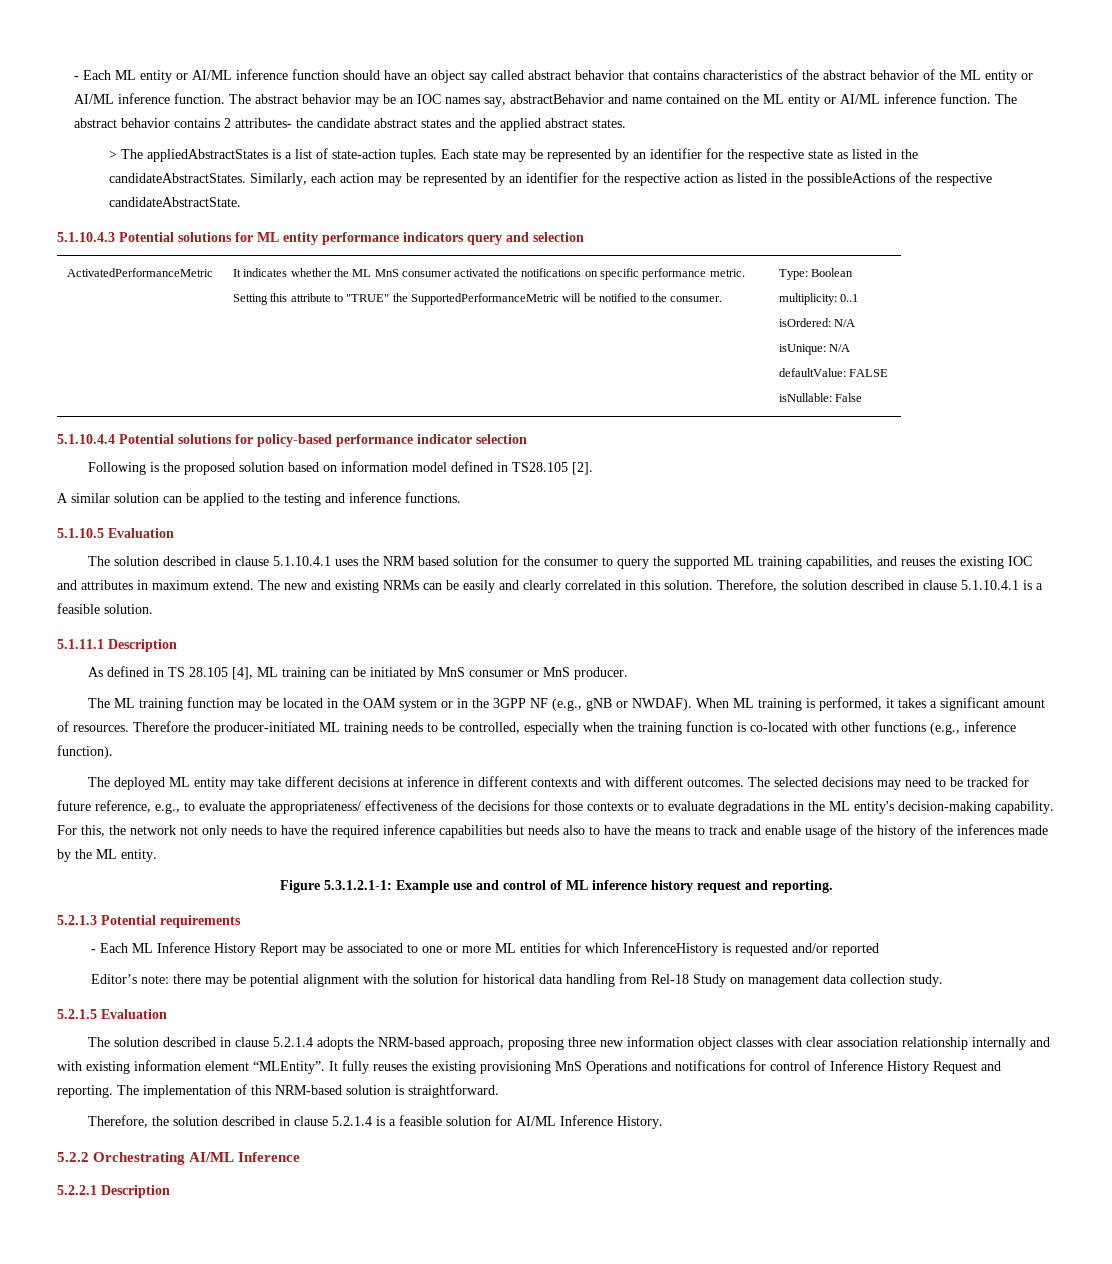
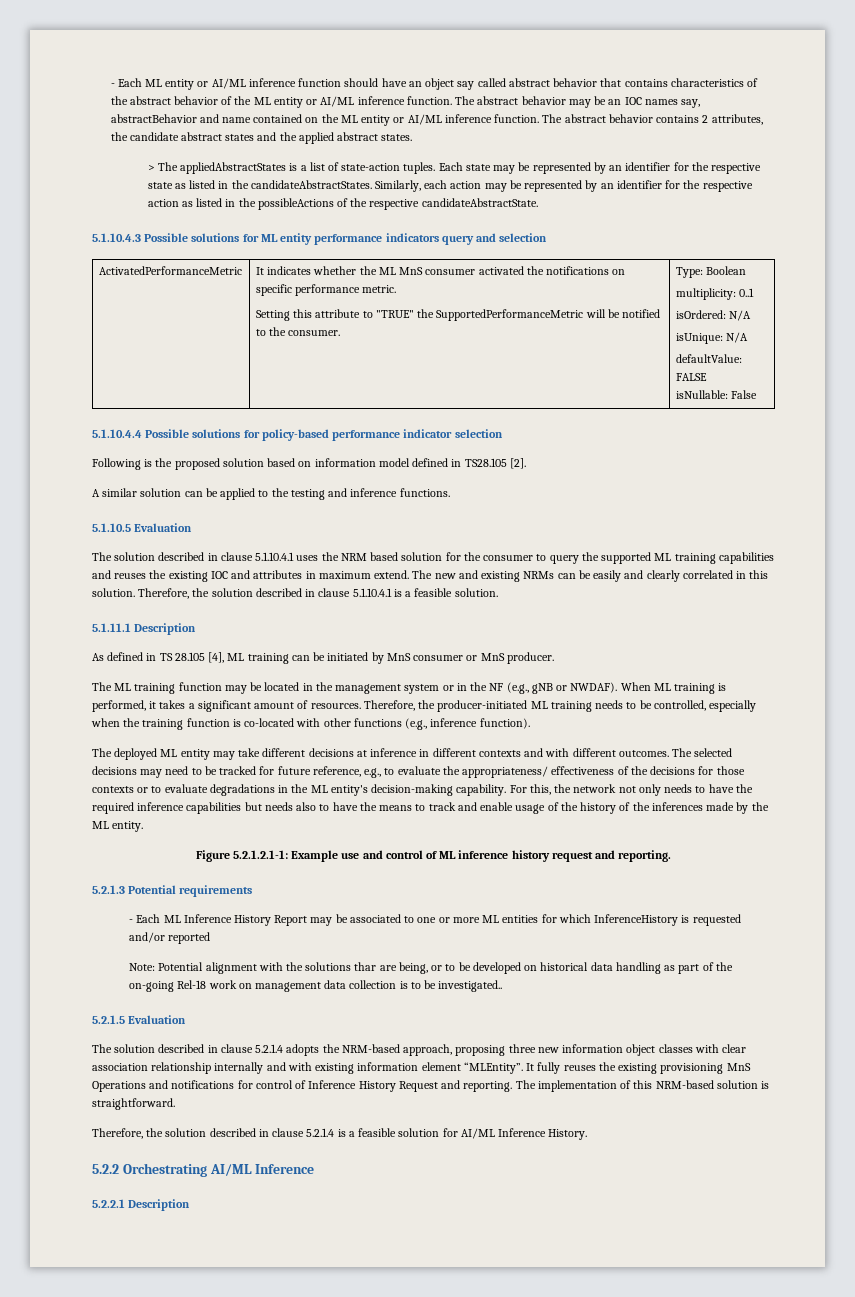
- The abstract behavior contains 2 attributes- the candidate abstract states and the applied abstract states.
+ The abstract behavior contains 2 attributes, the candidate abstract states and the applied abstract states.
- 5.1.10.4.3 Potential solutions for ML entity performance indicators query and selection
+ 5.1.10.4.3 Possible solutions for ML entity performance indicators query and selection
- 5.1.10.4.4 Potential solutions for policy-based performance indicator selection
+ 5.1.10.4.4 Possible solutions for policy-based performance indicator selection
- The solution described in clause 5.1.10.4.1 uses the NRM based solution for the consumer to query the supported ML training capabilities, and reuses the existing IOC and attributes in maximum extend.
+ The solution described in clause 5.1.10.4.1 uses the NRM based solution for the consumer to query the supported ML training capabilities and reuses the existing IOC and attributes in maximum extend.
- The ML training function may be located in the OAM system or in the 3GPP NF (e.g., gNB or NWDAF).
+ The ML training function may be located in the management system or in the NF (e.g., gNB or NWDAF).
- Therefore the producer-initiated ML training needs to be controlled, especially when the training function is co-located with other functions (e.g., inference function).
+ Therefore, the producer-initiated ML training needs to be controlled, especially when the training function is co-located with other functions (e.g., inference function).
- Figure 5.3.1.2.1-1: Example use and control of ML inference history request and reporting.
+ Figure 5.2.1.2.1-1: Example use and control of ML inference history request and reporting.
- Editor’s note: there may be potential alignment with the solution for historical data handling from Rel-18 Study on management data collection study.
+ Note: Potential alignment with the solutions thar are being, or to be developed on historical data handling as part of the on-going Rel-18 work on management data collection is to be investigated..

